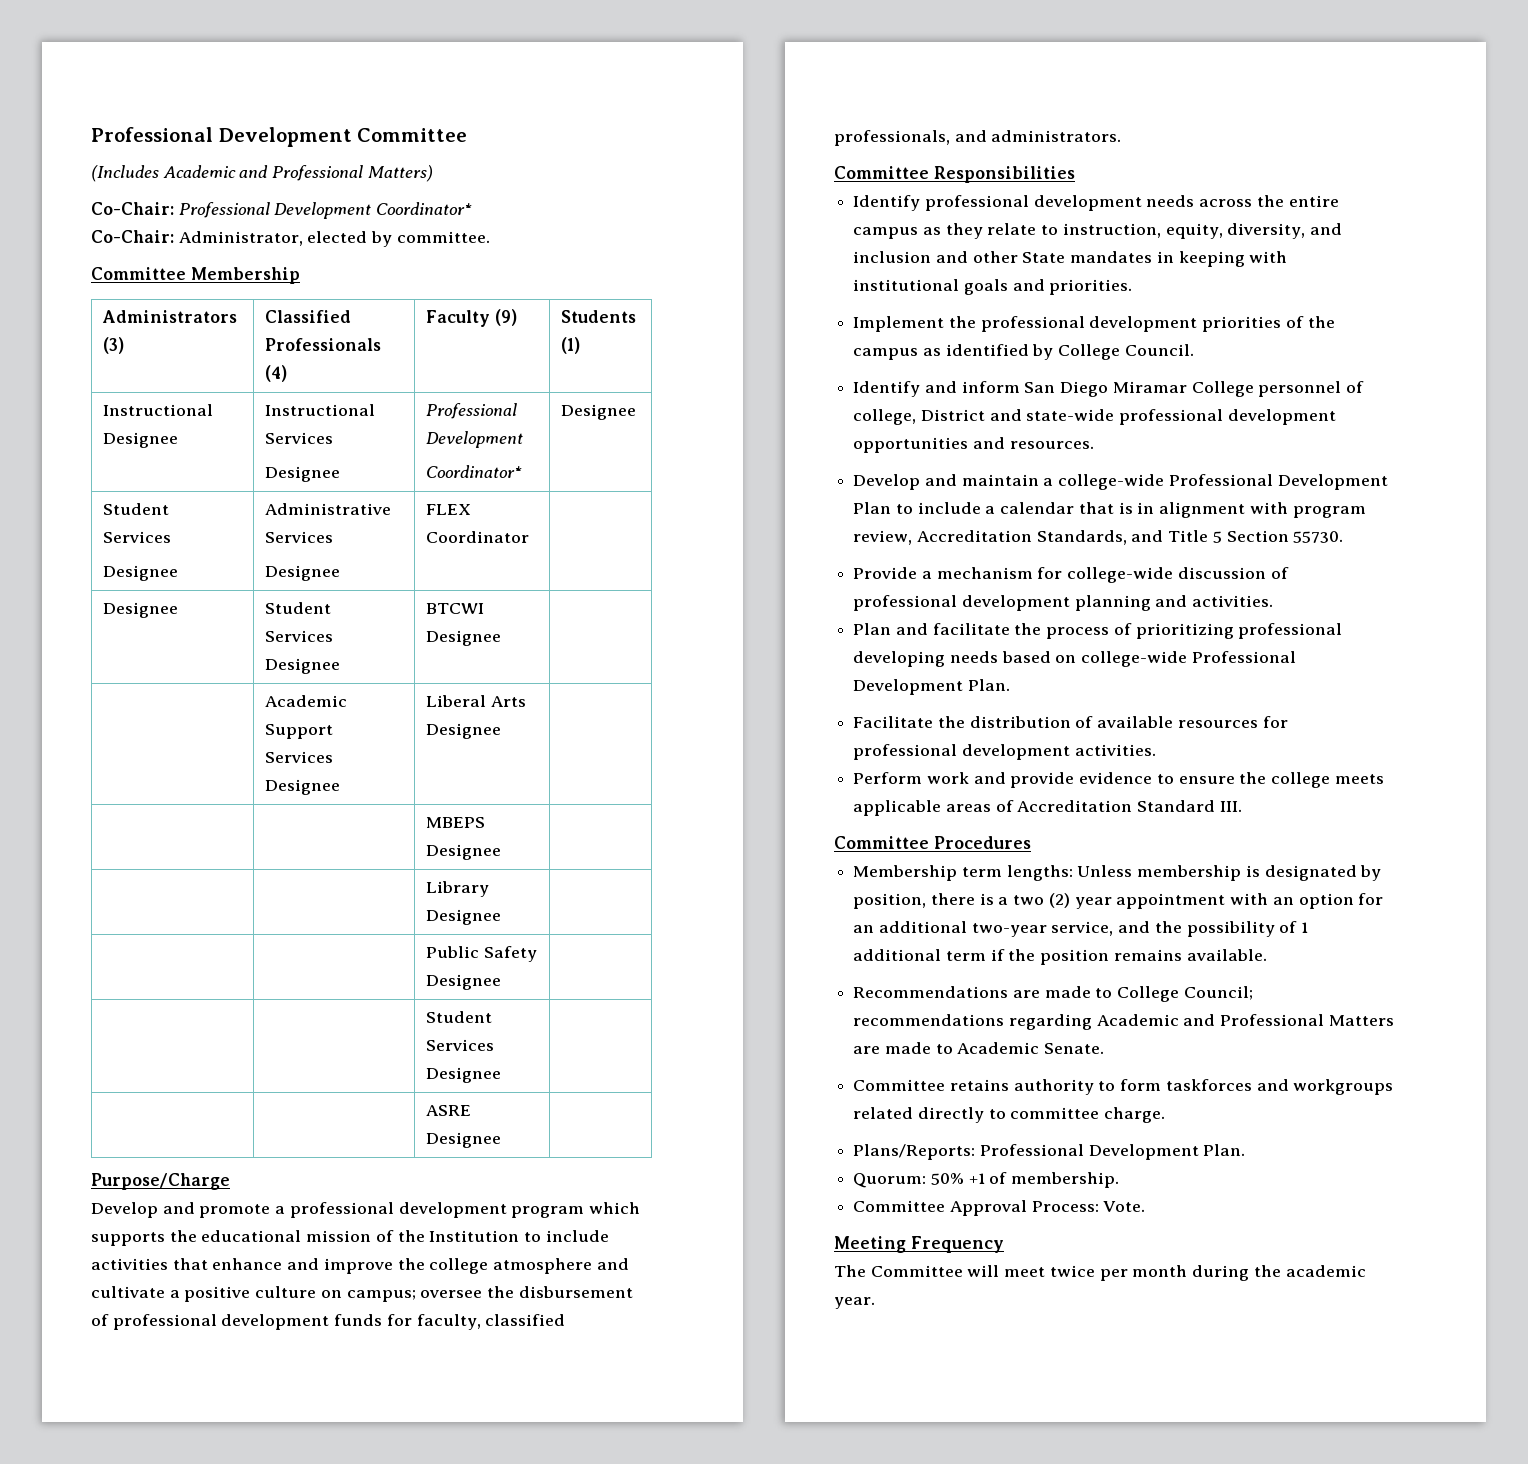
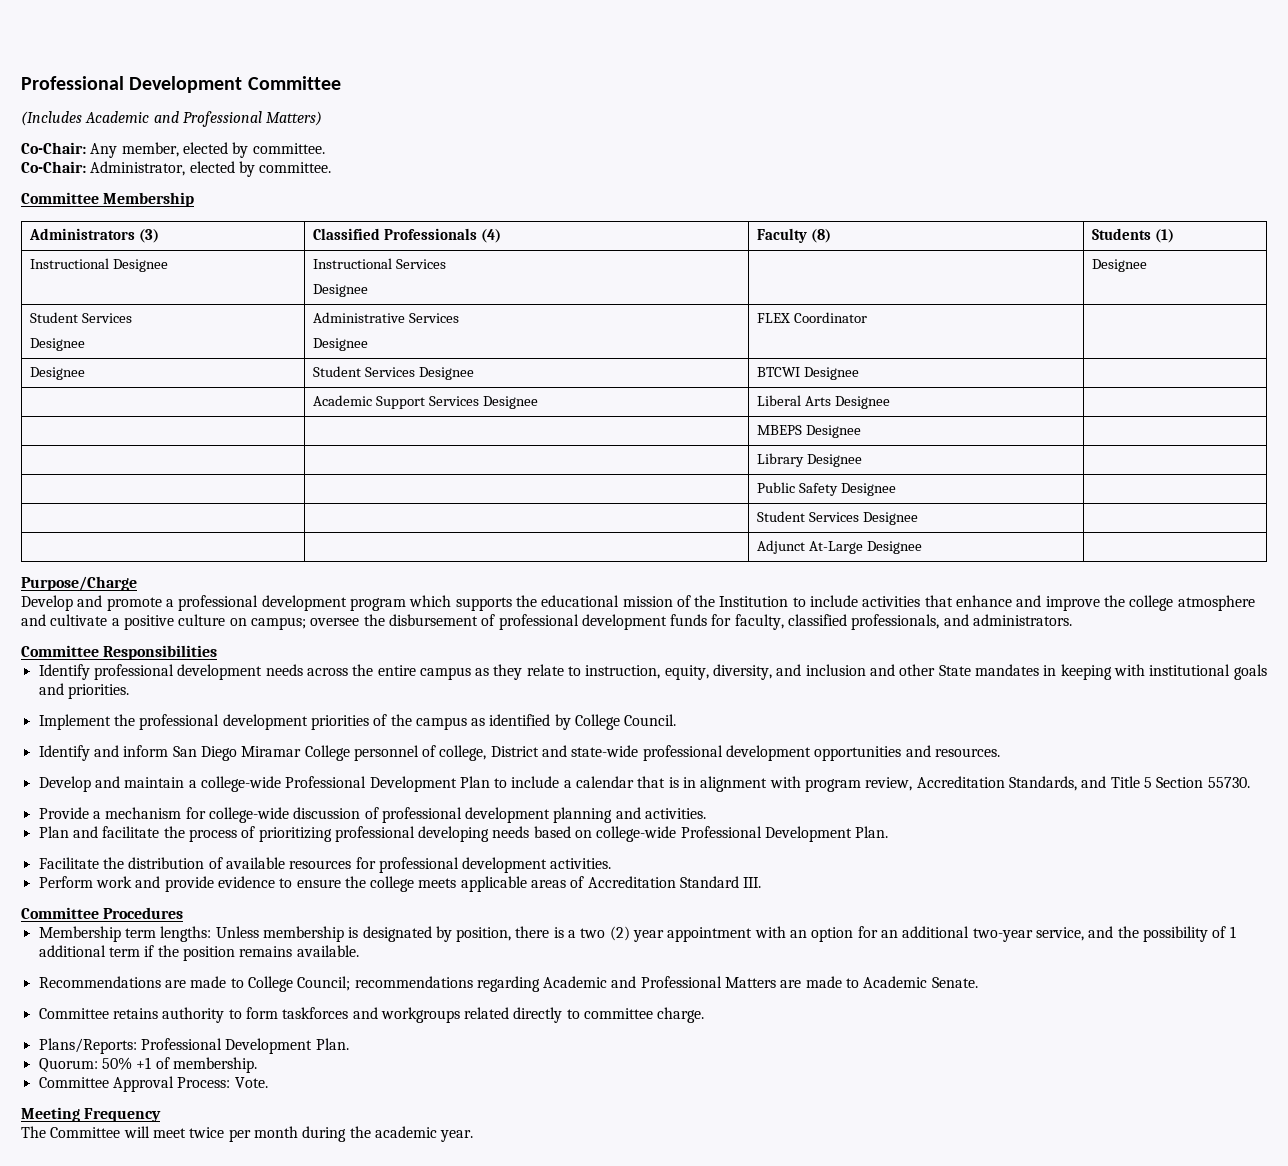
- Co-Chair: Professional Development Coordinator*
+ Co-Chair: Any member, elected by committee.
- Administrators (3) | Classified Professionals (4) | Faculty (9) | Students (1)
+ Administrators (3) | Classified Professionals (4) | Faculty (8) | Students (1)
  Instructional Designee | Instructional Services
- Designee | Professional Development
- Coordinator* | Designee
+ Designee | | Designee
- | | ASRE Designee |
+ | | Adjunct At-Large Designee |

